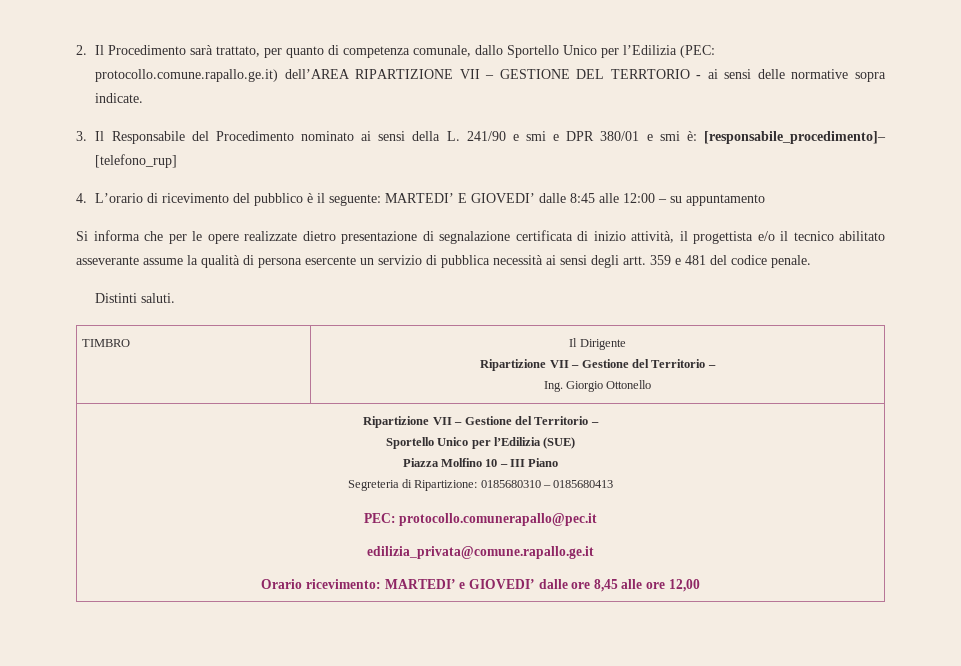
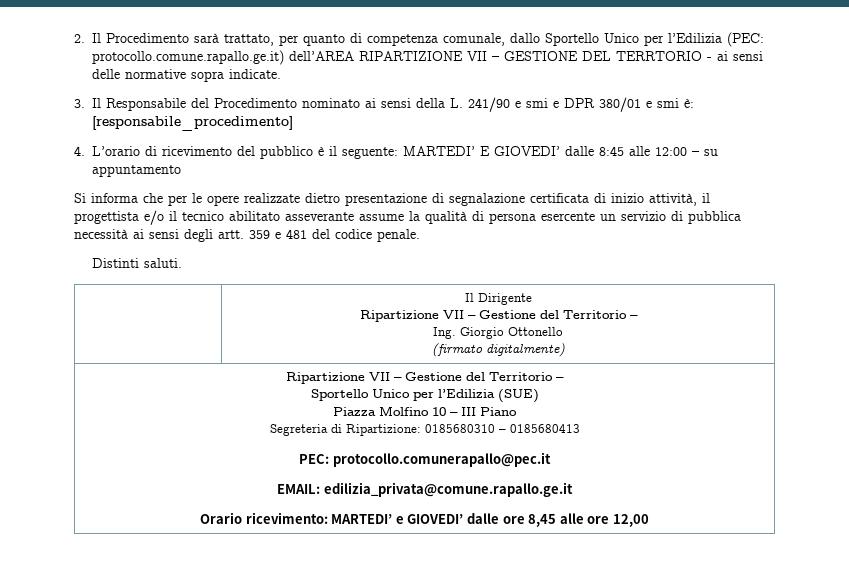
- 3. Il Responsabile del Procedimento nominato ai sensi della L. 241/90 e smi e DPR 380/01 e smi è: [responsabile_procedimento]– [telefono_rup]
+ 3. Il Responsabile del Procedimento nominato ai sensi della L. 241/90 e smi e DPR 380/01 e smi è: [responsabile_procedimento]
- TIMBRO | Il Dirigente
+ | Il Dirigente
  Ripartizione VII – Gestione del Territorio –
  Ing. Giorgio Ottonello
+ (firmato digitalmente)
  Ripartizione VII – Gestione del Territorio –
  Sportello Unico per l’Edilizia (SUE)
  Piazza Molfino 10 – III Piano
  Segreteria di Ripartizione: 0185680310 – 0185680413
  PEC: protocollo.comunerapallo@pec.it
- edilizia_privata@comune.rapallo.ge.it
+ EMAIL: edilizia_privata@comune.rapallo.ge.it

